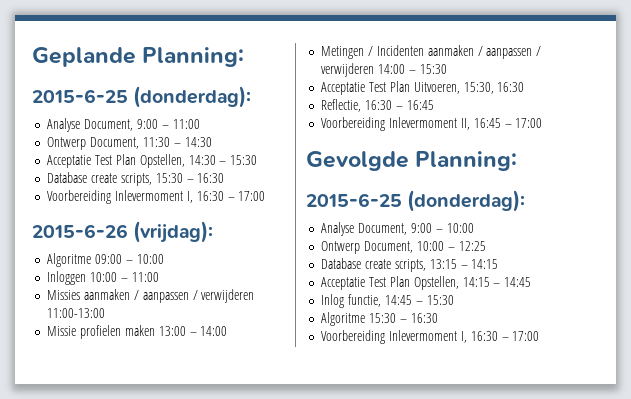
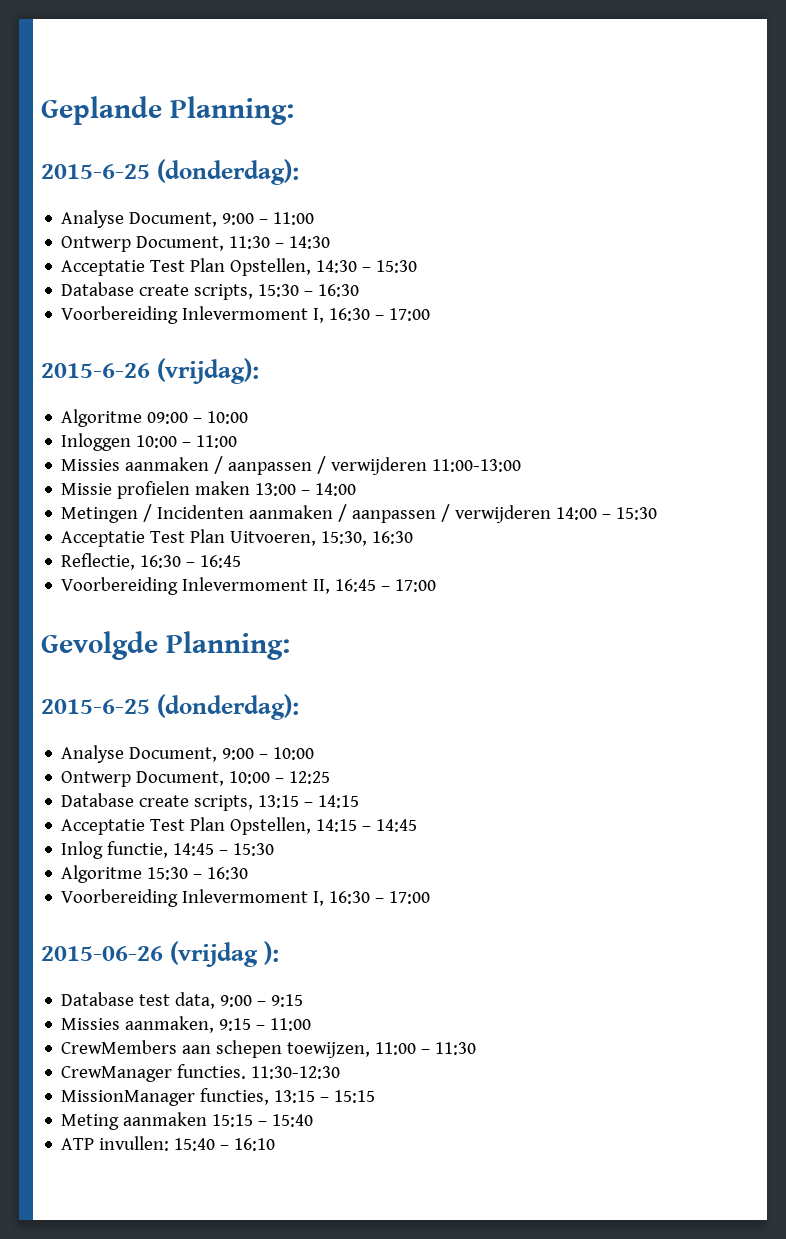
+ 2015-06-26 (vrijdag ):
+ Database test data, 9:00 – 9:15
+ Missies aanmaken, 9:15 – 11:00
+ CrewMembers aan schepen toewijzen, 11:00 – 11:30
+ CrewManager functies. 11:30-12:30
+ MissionManager functies, 13:15 – 15:15
+ Meting aanmaken 15:15 – 15:40
+ ATP invullen: 15:40 – 16:10

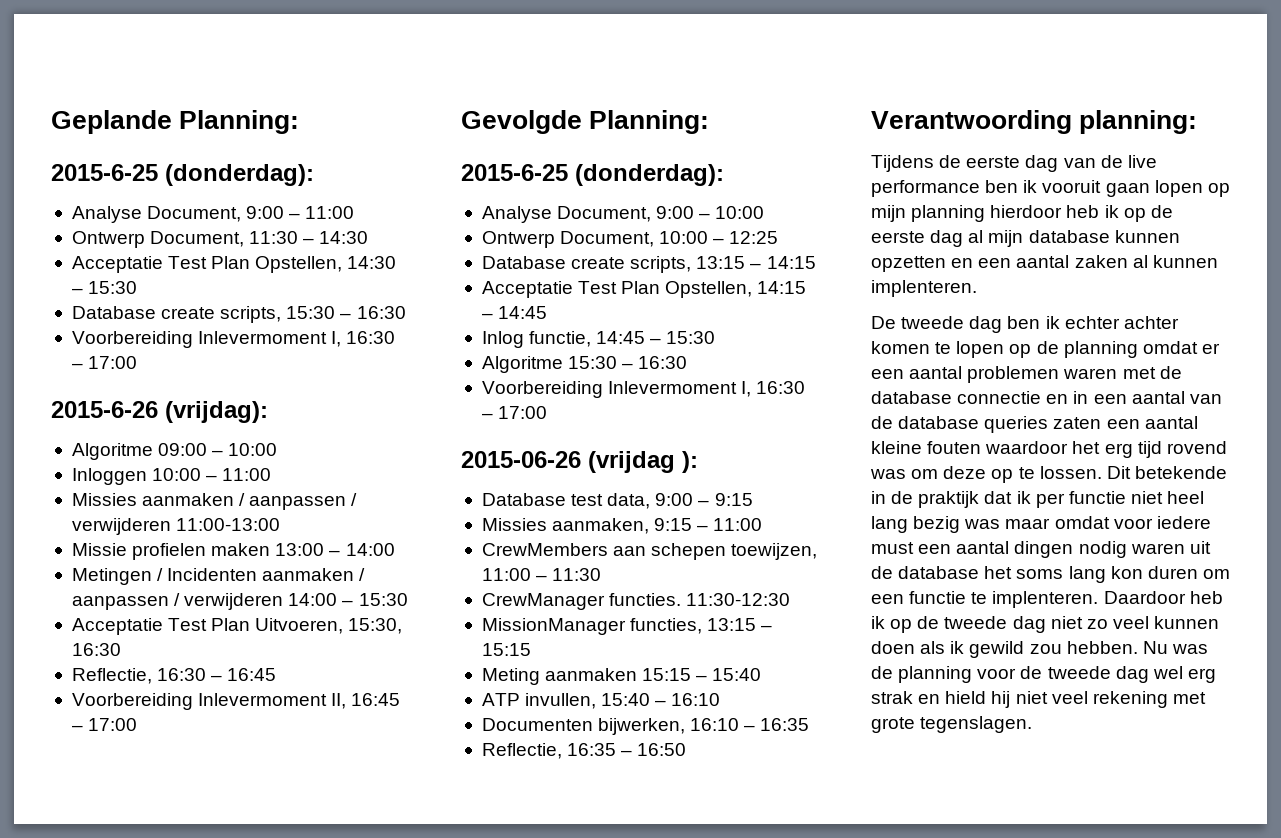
- ATP invullen: 15:40 – 16:10
+ ATP invullen, 15:40 – 16:10
+ Documenten bijwerken, 16:10 – 16:35
+ Reflectie, 16:35 – 16:50
+ Verantwoording planning:
+ Tijdens de eerste dag van de live performance ben ik vooruit gaan lopen op mijn planning hierdoor heb ik op de eerste dag al mijn database kunnen opzetten en een aantal zaken al kunnen implenteren.
+ De tweede dag ben ik echter achter komen te lopen op de planning omdat er een aantal problemen waren met de database connectie en in een aantal van de database queries zaten een aantal kleine fouten waardoor het erg tijd rovend was om deze op te lossen. Dit betekende in de praktijk dat ik per functie niet heel lang bezig was maar omdat voor iedere must een aantal dingen nodig waren uit de database het soms lang kon duren om een functie te implenteren. Daardoor heb ik op de tweede dag niet zo veel kunnen doen als ik gewild zou hebben. Nu was de planning voor de tweede dag wel erg strak en hield hij niet veel rekening met grote tegenslagen.

